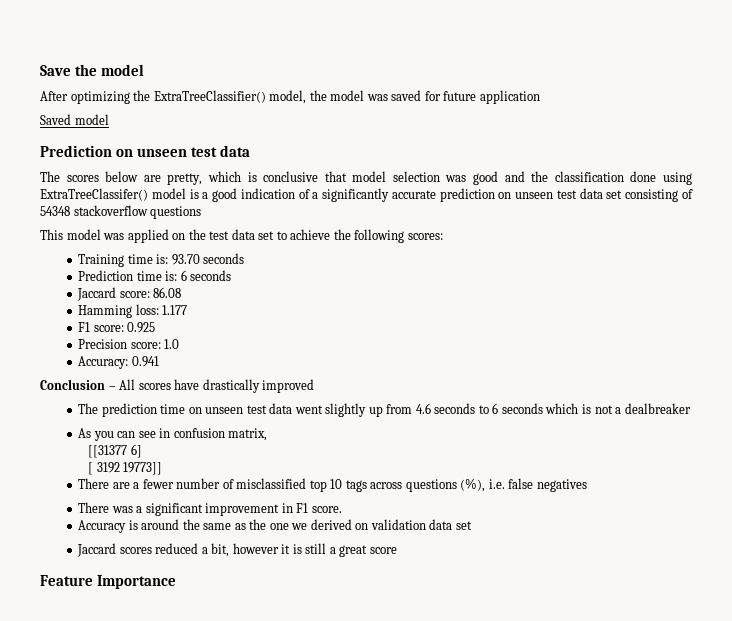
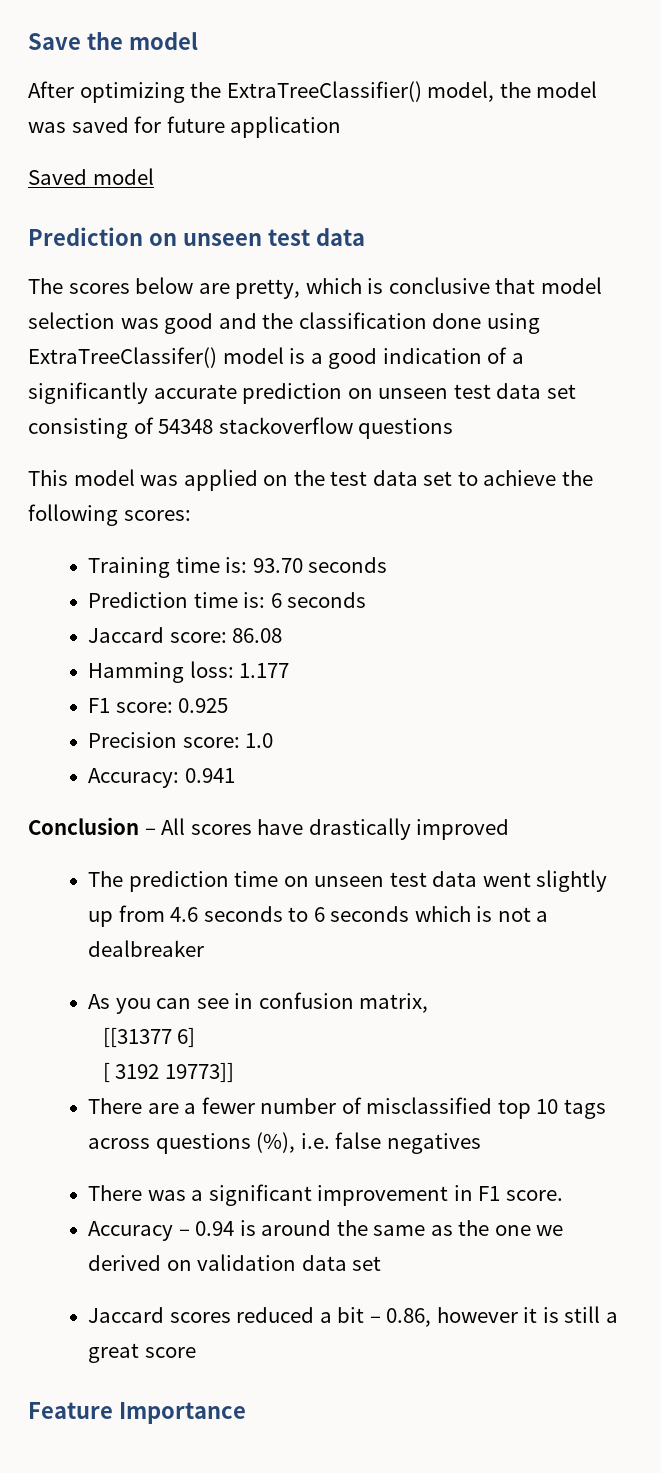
- Accuracy is around the same as the one we derived on validation data set
+ Accuracy – 0.94 is around the same as the one we derived on validation data set
- Jaccard scores reduced a bit, however it is still a great score
+ Jaccard scores reduced a bit – 0.86, however it is still a great score

